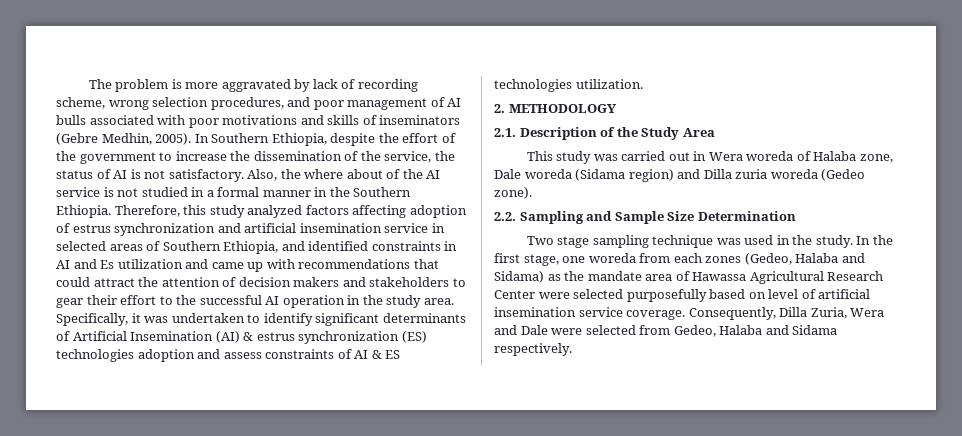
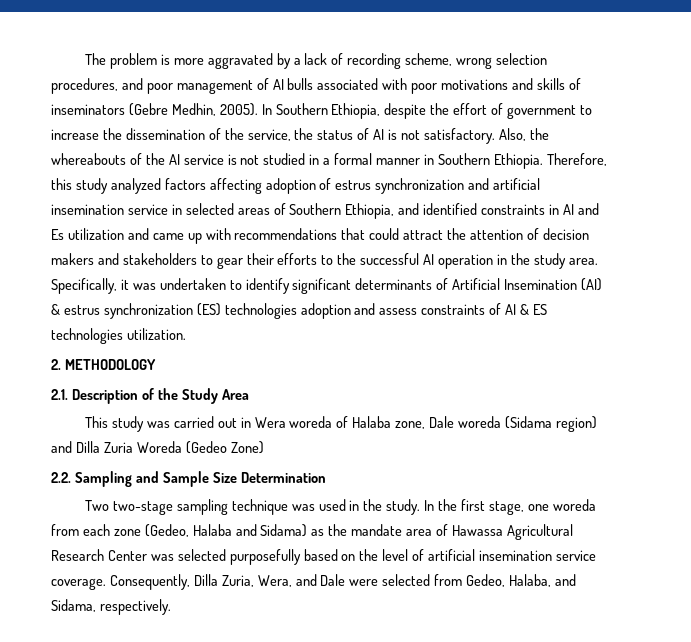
- The problem is more aggravated by lack of recording scheme, wrong selection procedures, and poor management of AI bulls associated with poor motivations and skills of inseminators (Gebre Medhin, 2005).
+ The problem is more aggravated by a lack of recording scheme, wrong selection procedures, and poor management of AI bulls associated with poor motivations and skills of inseminators (Gebre Medhin, 2005).
- In Southern Ethiopia, despite the effort of the government to increase the dissemination of the service, the status of AI is not satisfactory.
+ In Southern Ethiopia, despite the effort of government to increase the dissemination of the service, the status of AI is not satisfactory.
- Also, the where about of the AI service is not studied in a formal manner in the Southern Ethiopia.
+ Also, the whereabouts of the AI service is not studied in a formal manner in Southern Ethiopia.
- Therefore, this study analyzed factors affecting adoption of estrus synchronization and artificial insemination service in selected areas of Southern Ethiopia, and identified constraints in AI and Es utilization and came up with recommendations that could attract the attention of decision makers and stakeholders to gear their effort to the successful AI operation in the study area.
+ Therefore, this study analyzed factors affecting adoption of estrus synchronization and artificial insemination service in selected areas of Southern Ethiopia, and identified constraints in AI and Es utilization and came up with recommendations that could attract the attention of decision makers and stakeholders to gear their efforts to the successful AI operation in the study area.
- This study was carried out in Wera woreda of Halaba zone, Dale woreda (Sidama region) and Dilla zuria woreda (Gedeo zone).
+ This study was carried out in Wera woreda of Halaba zone, Dale woreda (Sidama region) and Dilla Zuria Woreda (Gedeo Zone)
- Two stage sampling technique was used in the study.
+ Two two-stage sampling technique was used in the study.
- In the first stage, one woreda from each zones (Gedeo, Halaba and Sidama) as the mandate area of Hawassa Agricultural Research Center were selected purposefully based on level of artificial insemination service coverage.
+ In the first stage, one woreda from each zone (Gedeo, Halaba and Sidama) as the mandate area of Hawassa Agricultural Research Center was selected purposefully based on the level of artificial insemination service coverage.
- Consequently, Dilla Zuria, Wera and Dale were selected from Gedeo, Halaba and Sidama respectively.
+ Consequently, Dilla Zuria, Wera, and Dale were selected from Gedeo, Halaba, and Sidama, respectively.

